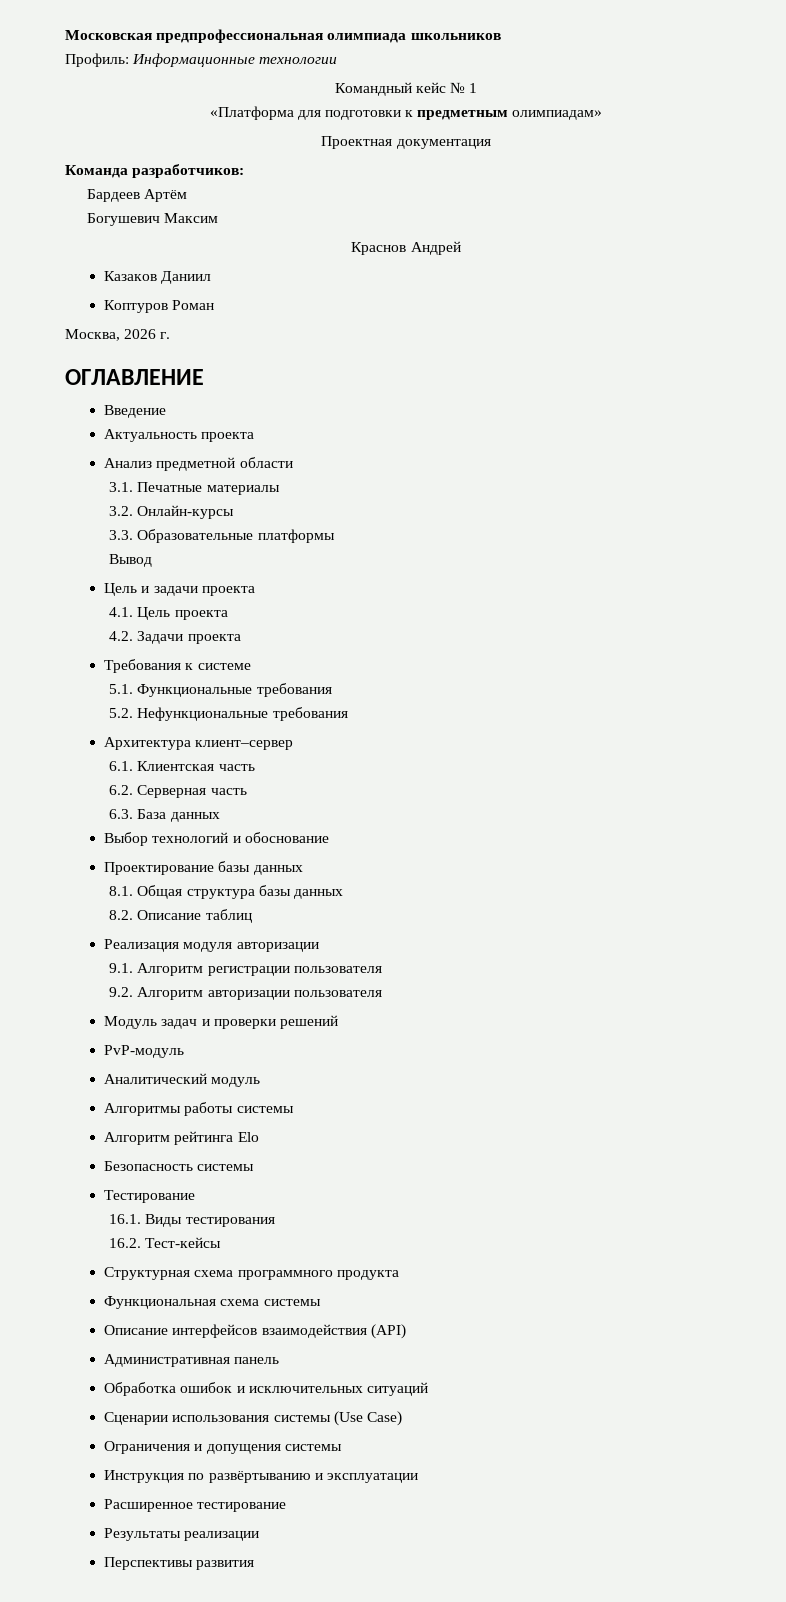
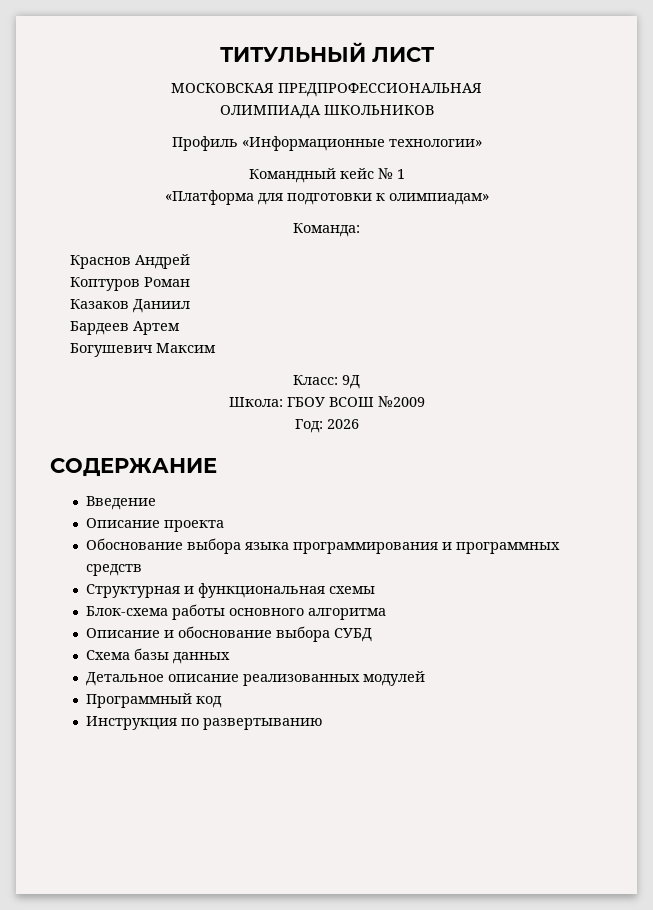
- Московская предпрофессиональная олимпиада школьников
- Профиль: Информационные технологии
+ ТИТУЛЬНЫЙ ЛИСТ
+ МОСКОВСКАЯ ПРЕДПРОФЕССИОНАЛЬНАЯ
+ ОЛИМПИАДА ШКОЛЬНИКОВ
+ Профиль «Информационные технологии»
- «Платформа для подготовки к предметным олимпиадам»
+ «Платформа для подготовки к олимпиадам»
- Проектная документация
- Команда разработчиков:
+ Команда:
+ Краснов Андрей
+ Коптуров Роман
+ Казаков Даниил
- Бардеев Артём
+ Бардеев Артем
- Краснов Андрей
- Казаков Даниил
- Коптуров Роман
- Москва, 2026 г.
- ОГЛАВЛЕНИЕ
+ Класс: 9Д
+ Школа: ГБОУ ВСОШ №2009
+ Год: 2026
+ СОДЕРЖАНИЕ
- Актуальность проекта
- Анализ предметной области
- 3.1. Печатные материалы
- 3.2. Онлайн-курсы
- 3.3. Образовательные платформы
- Вывод
- Цель и задачи проекта
- 4.1. Цель проекта
- 4.2. Задачи проекта
- Требования к системе
- 5.1. Функциональные требования
- 5.2. Нефункциональные требования
- Архитектура клиент–сервер
- 6.1. Клиентская часть
- 6.2. Серверная часть
- 6.3. База данных
- Выбор технологий и обоснование
- Проектирование базы данных
- 8.1. Общая структура базы данных
- 8.2. Описание таблиц
- Реализация модуля авторизации
- 9.1. Алгоритм регистрации пользователя
- 9.2. Алгоритм авторизации пользователя
- Модуль задач и проверки решений
- PvP-модуль
- Аналитический модуль
- Алгоритмы работы системы
- Алгоритм рейтинга Elo
- Безопасность системы
- Тестирование
- 16.1. Виды тестирования
- 16.2. Тест-кейсы
- Структурная схема программного продукта
- Функциональная схема системы
- Описание интерфейсов взаимодействия (API)
- Административная панель
- Обработка ошибок и исключительных ситуаций
- Сценарии использования системы (Use Case)
- Ограничения и допущения системы
- Инструкция по развёртыванию и эксплуатации
- Расширенное тестирование
- Результаты реализации
- Перспективы развития
+ Описание проекта
+ Обоснование выбора языка программирования и программных средств
+ Структурная и функциональная схемы
+ Блок-схема работы основного алгоритма
+ Описание и обоснование выбора СУБД
+ Схема базы данных
+ Детальное описание реализованных модулей
+ Программный код
+ Инструкция по развертыванию

